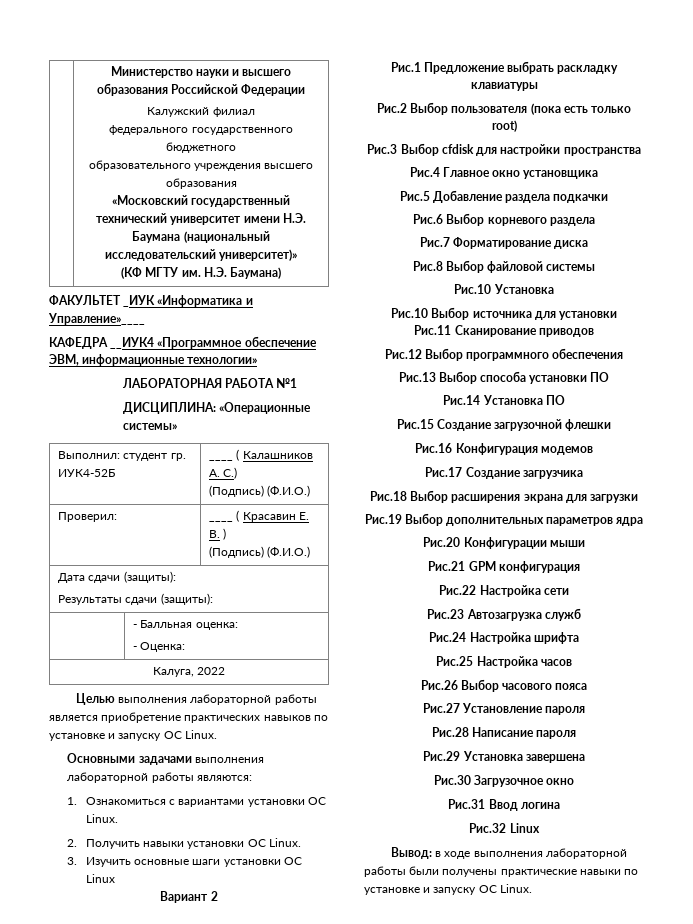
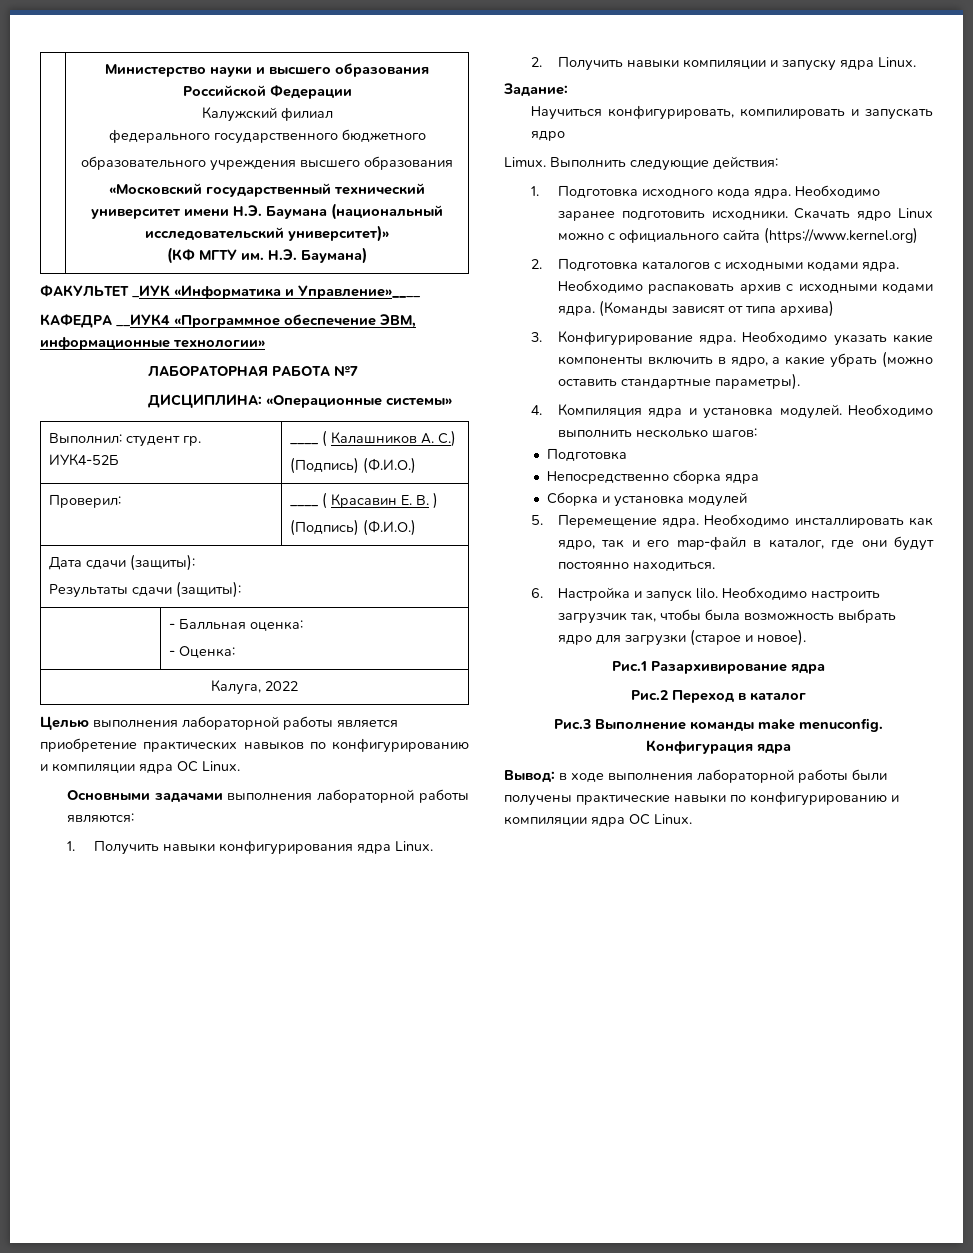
- ЛАБОРАТОРНАЯ РАБОТА №1
+ ЛАБОРАТОРНАЯ РАБОТА №7
- Целью выполнения лабораторной работы является приобретение практических навыков по установке и запуску ОС Linux.
+ Целью выполнения лабораторной работы является приобретение практических навыков по конфигурированию и компиляции ядра ОС Linux.
- 1. Ознакомиться с вариантами установки ОС Linux.
+ 1. Получить навыки конфигурирования ядра Linux.
- 2. Получить навыки установки ОС Linux.
- 3. Изучить основные шаги установки ОС Linux
- Вариант 2
- Рис.1 Предложение выбрать раскладку клавиатуры
- Рис.2 Выбор пользователя (пока есть только root)
- Рис.3 Выбор cfdisk для настройки пространства
- Рис.4 Главное окно установщика
- Рис.5 Добавление раздела подкачки
- Рис.6 Выбор корневого раздела
- Рис.7 Форматирование диска
- Рис.8 Выбор файловой системы
- Рис.10 Установка
- Рис.10 Выбор источника для установки
- Рис.11 Сканирование приводов
- Рис.12 Выбор программного обеспечения
- Рис.13 Выбор способа установки ПО
- Рис.14 Установка ПО
- Рис.15 Создание загрузочной флешки
- Рис.16 Конфигурация модемов
- Рис.17 Создание загрузчика
- Рис.18 Выбор расширения экрана для загрузки
- Рис.19 Выбор дополнительных параметров ядра
- Рис.20 Конфигурации мыши
- Рис.21 GPM конфигурация
- Рис.22 Настройка сети
- Рис.23 Автозагрузка служб
- Рис.24 Настройка шрифта
- Рис.25 Настройка часов
- Рис.26 Выбор часового пояса
- Рис.27 Установление пароля
- Рис.28 Написание пароля
- Рис.29 Установка завершена
- Рис.30 Загрузочное окно
- Рис.31 Ввод логина
- Рис.32 Linux
+ 2. Получить навыки компиляции и запуску ядра Linux.
+ Задание:
+ Научиться конфигурировать, компилировать и запускать ядро
+ Limux. Выполнить следующие действия:
+ 1. Подготовка исходного кода ядра. Необходимо заранее подготовить исходники. Скачать ядро Linux можно с официального сайта (https://www.kernel.org)
+ 2. Подготовка каталогов с исходными кодами ядра. Необходимо распаковать архив с исходными кодами ядра. (Команды зависят от типа архива)
+ 3. Конфигурирование ядра. Необходимо указать какие компоненты включить в ядро, а какие убрать (можно оставить стандартные параметры).
+ 4. Компиляция ядра и установка модулей. Необходимо выполнить несколько шагов:
+ Подготовка
+ Непосредственно сборка ядра
+ Сборка и установка модулей
+ 5. Перемещение ядра. Необходимо инсталлировать как ядро, так и его map-файл в каталог, где они будут постоянно находиться.
+ 6. Настройка и запуск lilo. Необходимо настроить загрузчик так, чтобы была возможность выбрать ядро для загрузки (старое и новое).
+ Рис.1 Разархивирование ядра
+ Рис.2 Переход в каталог
+ Рис.3 Выполнение команды make menuconfig. Конфигурация ядра
- Вывод: в ходе выполнения лабораторной работы были получены практические навыки по установке и запуску ОС Linux.
+ Вывод: в ходе выполнения лабораторной работы были получены практические навыки по конфигурированию и компиляции ядра ОС Linux.

